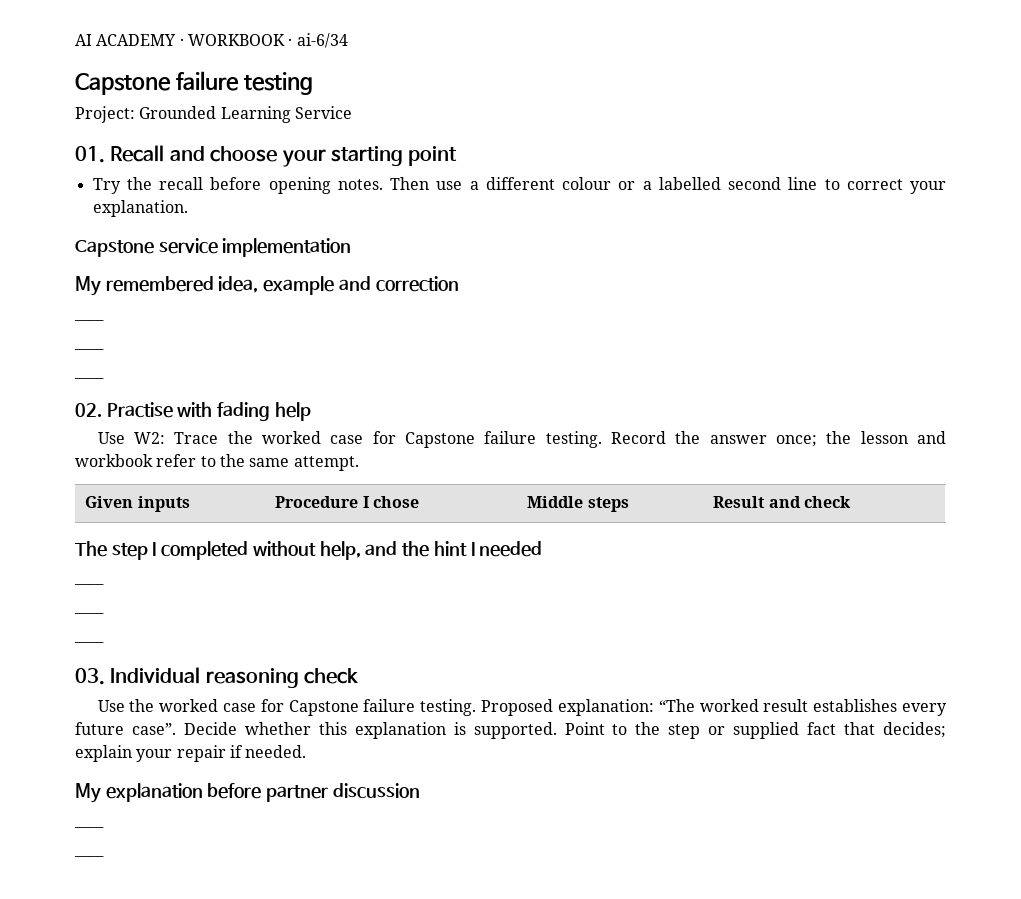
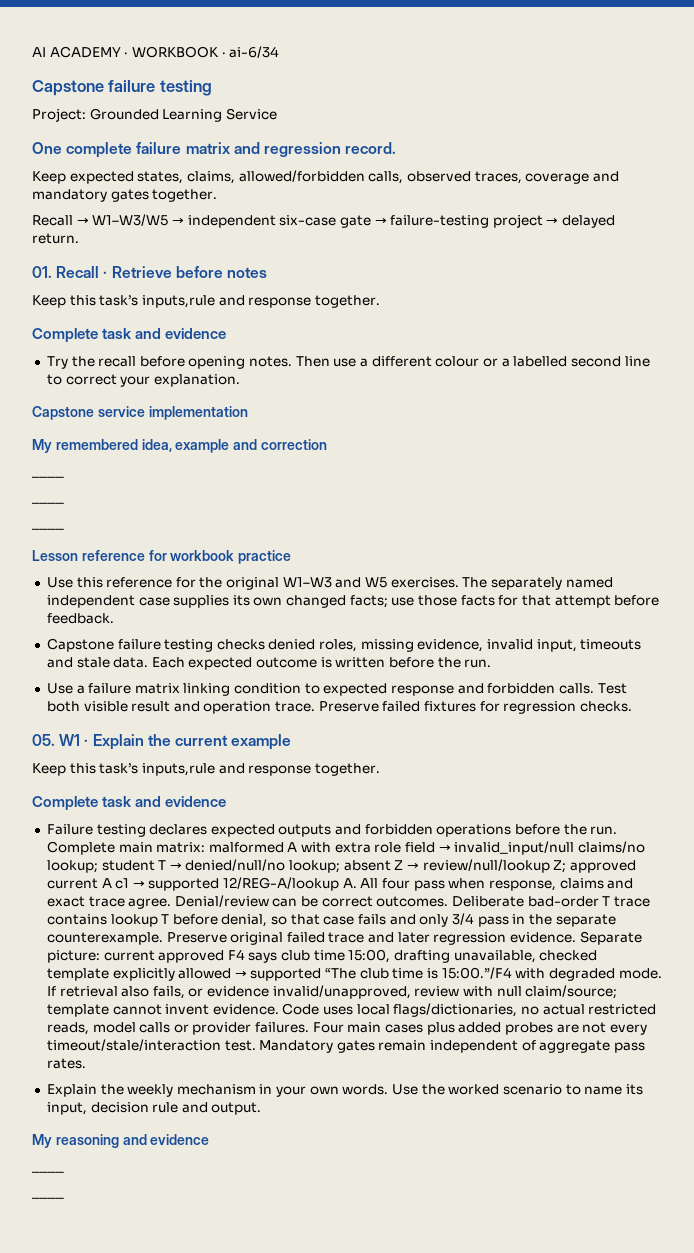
- 01. Recall and choose your starting point
+ One complete failure matrix and regression record.
+ Keep expected states, claims, allowed/forbidden calls, observed traces, coverage and mandatory gates together.
+ Recall → W1–W3/W5 → independent six-case gate → failure-testing project → delayed return.
+ 01. Recall · Retrieve before notes
+ Keep this task’s inputs,rule and response together.
+ Complete task and evidence
- 02. Practise with fading help
- Use W2: Trace the worked case for Capstone failure testing. Record the answer once; the lesson and workbook refer to the same attempt.
- Given inputs | Procedure I chose | Middle steps | Result and check
- The step I completed without help, and the hint I needed
- ____
- ____
- ____
- 03. Individual reasoning check
- Use the worked case for Capstone failure testing. Proposed explanation: “The worked result establishes every future case”. Decide whether this explanation is supported. Point to the step or supplied fact that decides; explain your repair if needed.
- My explanation before partner discussion
+ Lesson reference for workbook practice
+ Use this reference for the original W1–W3 and W5 exercises. The separately named independent case supplies its own changed facts; use those facts for that attempt before feedback.
+ Capstone failure testing checks denied roles, missing evidence, invalid input, timeouts and stale data. Each expected outcome is written before the run.
+ Use a failure matrix linking condition to expected response and forbidden calls. Test both visible result and operation trace. Preserve failed fixtures for regression checks.
+ 05. W1 · Explain the current example
+ Keep this task’s inputs,rule and response together.
+ Complete task and evidence
+ Failure testing declares expected outputs and forbidden operations before the run. Complete main matrix: malformed A with extra role field → invalid_input/null claims/no lookup; student T → denied/null/no lookup; absent Z → review/null/lookup Z; approved current A c1 → supported 12/REG-A/lookup A. All four pass when response, claims and exact trace agree. Denial/review can be correct outcomes. Deliberate bad-order T trace contains lookup T before denial, so that case fails and only 3/4 pass in the separate counterexample. Preserve original failed trace and later regression evidence. Separate picture: current approved F4 says club time 15:00, drafting unavailable, checked template explicitly allowed → supported “The club time is 15:00.”/F4 with degraded mode. If retrieval also fails, or evidence invalid/unapproved, review with null claim/source; template cannot invent evidence. Code uses local flags/dictionaries, no actual restricted reads, model calls or provider failures. Four main cases plus added probes are not every timeout/stale/interaction test. Mandatory gates remain independent of aggregate pass rates.
+ Explain the weekly mechanism in your own words. Use the worked scenario to name its input, decision rule and output.
+ My reasoning and evidence

